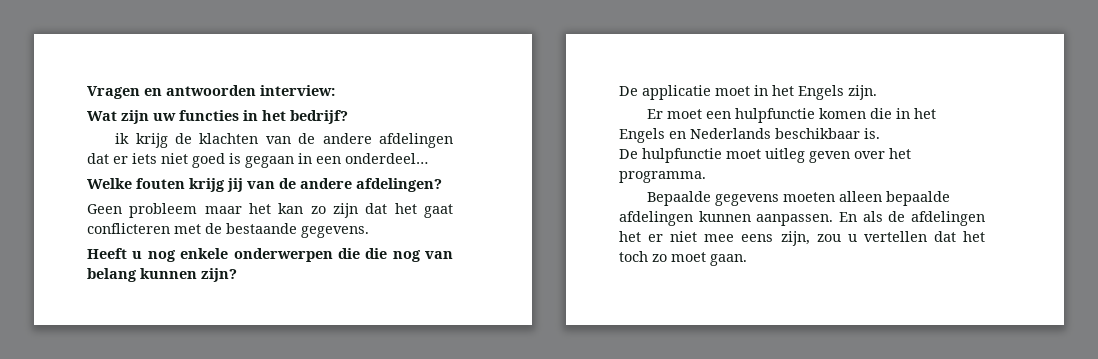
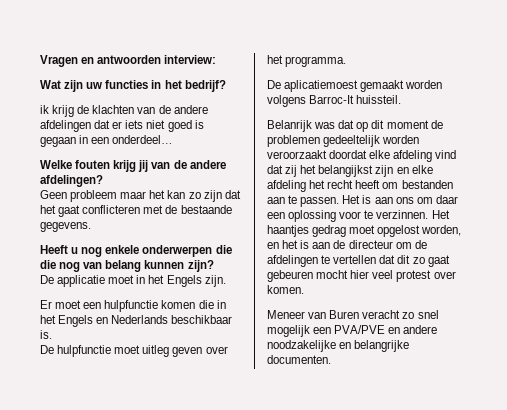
- Bepaalde gegevens moeten alleen bepaalde afdelingen kunnen aanpassen. En als de afdelingen het er niet mee eens zijn, zou u vertellen dat het toch zo moet gaan.
+ De aplicatiemoest gemaakt worden volgens Barroc-It huissteil.
+ Belanrijk was dat op dit moment de problemen gedeeltelijk worden veroorzaakt doordat elke afdeling vind dat zij het belangijkst zijn en elke afdeling het recht heeft om bestanden aan te passen. Het is aan ons om daar een oplossing voor te verzinnen. Het haantjes gedrag moet opgelost worden, en het is aan de directeur om de afdelingen te vertellen dat dit zo gaat gebeuren mocht hier veel protest over komen.
+ Meneer van Buren veracht zo snel mogelijk een PVA/PVE en andere noodzakelijke en belangrijke documenten.

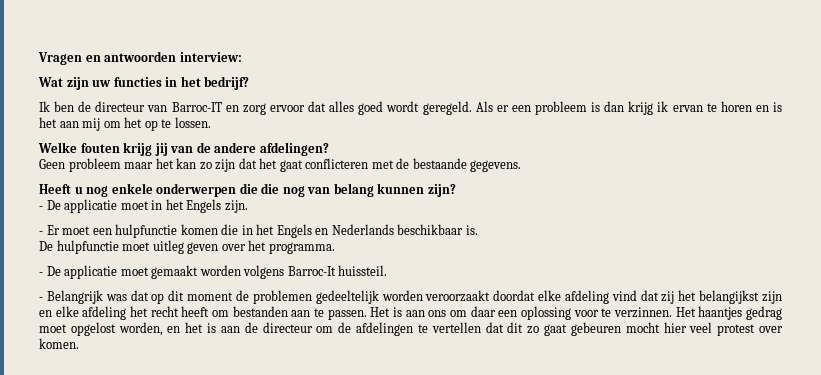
- ik krijg de klachten van de andere afdelingen dat er iets niet goed is gegaan in een onderdeel…
+ Ik ben de directeur van Barroc-IT en zorg ervoor dat alles goed wordt geregeld. Als er een probleem is dan krijg ik ervan te horen en is het aan mij om het op te lossen.
- De applicatie moet in het Engels zijn.
+ - De applicatie moet in het Engels zijn.
- Er moet een hulpfunctie komen die in het Engels en Nederlands beschikbaar is.
+ - Er moet een hulpfunctie komen die in het Engels en Nederlands beschikbaar is.
- De aplicatiemoest gemaakt worden volgens Barroc-It huissteil.
+ - De applicatie moet gemaakt worden volgens Barroc-It huissteil.
- Belanrijk was dat op dit moment de problemen gedeeltelijk worden veroorzaakt doordat elke afdeling vind dat zij het belangijkst zijn en elke afdeling het recht heeft om bestanden aan te passen.
+ - Belangrijk was dat op dit moment de problemen gedeeltelijk worden veroorzaakt doordat elke afdeling vind dat zij het belangijkst zijn en elke afdeling het recht heeft om bestanden aan te passen.
- Meneer van Buren veracht zo snel mogelijk een PVA/PVE en andere noodzakelijke en belangrijke documenten.

